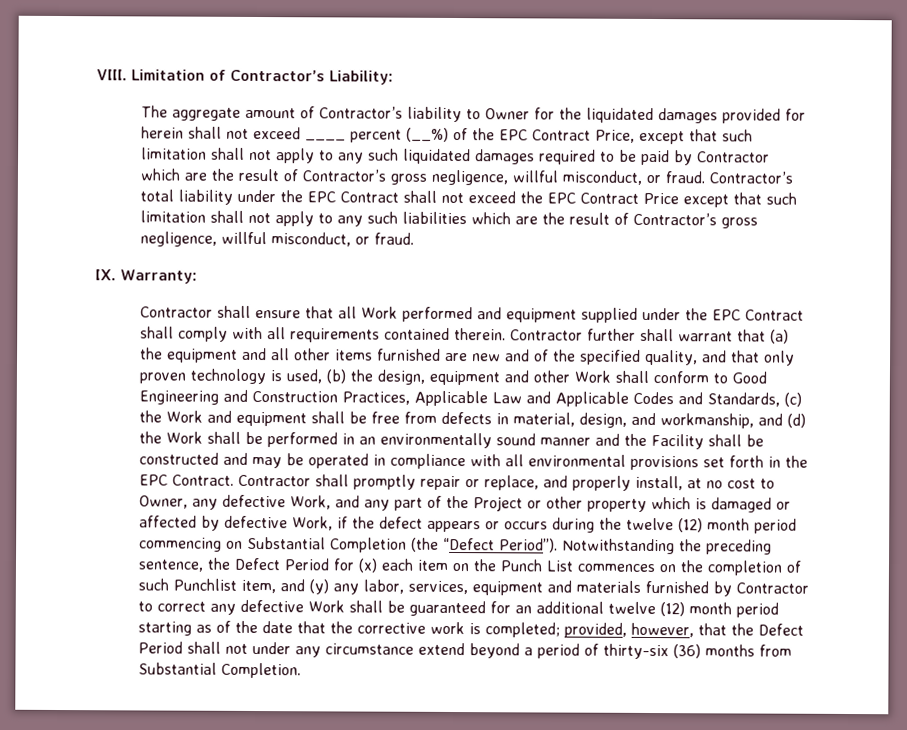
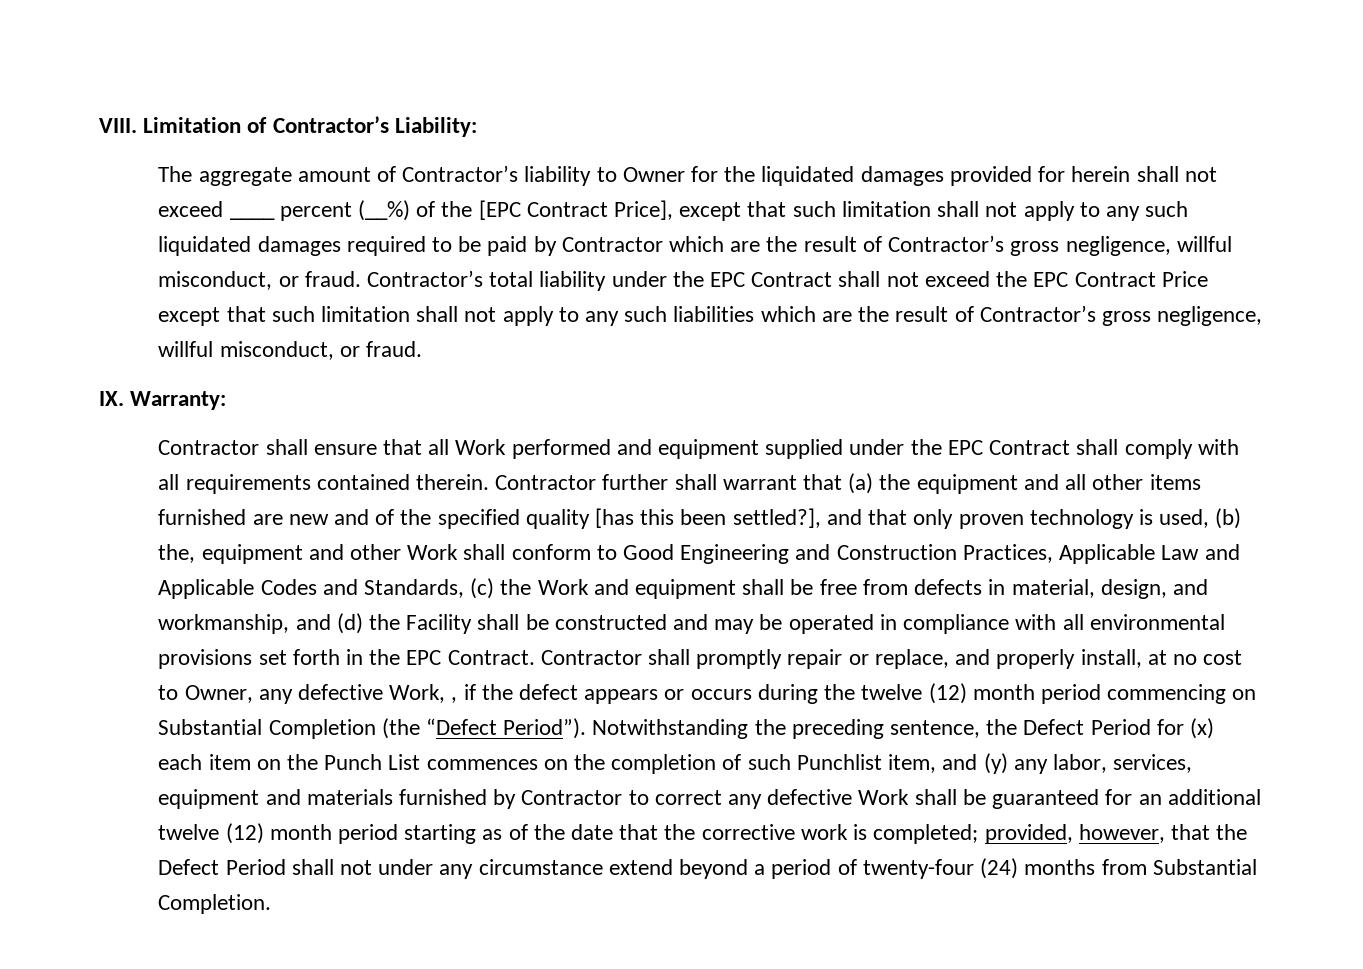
- The aggregate amount of Contractor’s liability to Owner for the liquidated damages provided for herein shall not exceed ____ percent (__%) of the EPC Contract Price, except that such limitation shall not apply to any such liquidated damages required to be paid by Contractor which are the result of Contractor’s gross negligence, willful misconduct, or fraud.
+ The aggregate amount of Contractor’s liability to Owner for the liquidated damages provided for herein shall not exceed ____ percent (__%) of the [EPC Contract Price], except that such limitation shall not apply to any such liquidated damages required to be paid by Contractor which are the result of Contractor’s gross negligence, willful misconduct, or fraud.
- Contractor further shall warrant that (a) the equipment and all other items furnished are new and of the specified quality, and that only proven technology is used, (b) the design, equipment and other Work shall conform to Good Engineering and Construction Practices, Applicable Law and Applicable Codes and Standards, (c) the Work and equipment shall be free from defects in material, design, and workmanship, and (d) the Work shall be performed in an environmentally sound manner and the Facility shall be constructed and may be operated in compliance with all environmental provisions set forth in the EPC Contract.
+ Contractor further shall warrant that (a) the equipment and all other items furnished are new and of the specified quality [has this been settled?], and that only proven technology is used, (b) the, equipment and other Work shall conform to Good Engineering and Construction Practices, Applicable Law and Applicable Codes and Standards, (c) the Work and equipment shall be free from defects in material, design, and workmanship, and (d) the Facility shall be constructed and may be operated in compliance with all environmental provisions set forth in the EPC Contract.
- Contractor shall promptly repair or replace, and properly install, at no cost to Owner, any defective Work, and any part of the Project or other property which is damaged or affected by defective Work, if the defect appears or occurs during the twelve (12) month period commencing on Substantial Completion (the “Defect Period”).
+ Contractor shall promptly repair or replace, and properly install, at no cost to Owner, any defective Work, , if the defect appears or occurs during the twelve (12) month period commencing on Substantial Completion (the “Defect Period”).
- provided, however, that the Defect Period shall not under any circumstance extend beyond a period of thirty-six (36) months from Substantial Completion.
+ provided, however, that the Defect Period shall not under any circumstance extend beyond a period of twenty-four (24) months from Substantial Completion.

